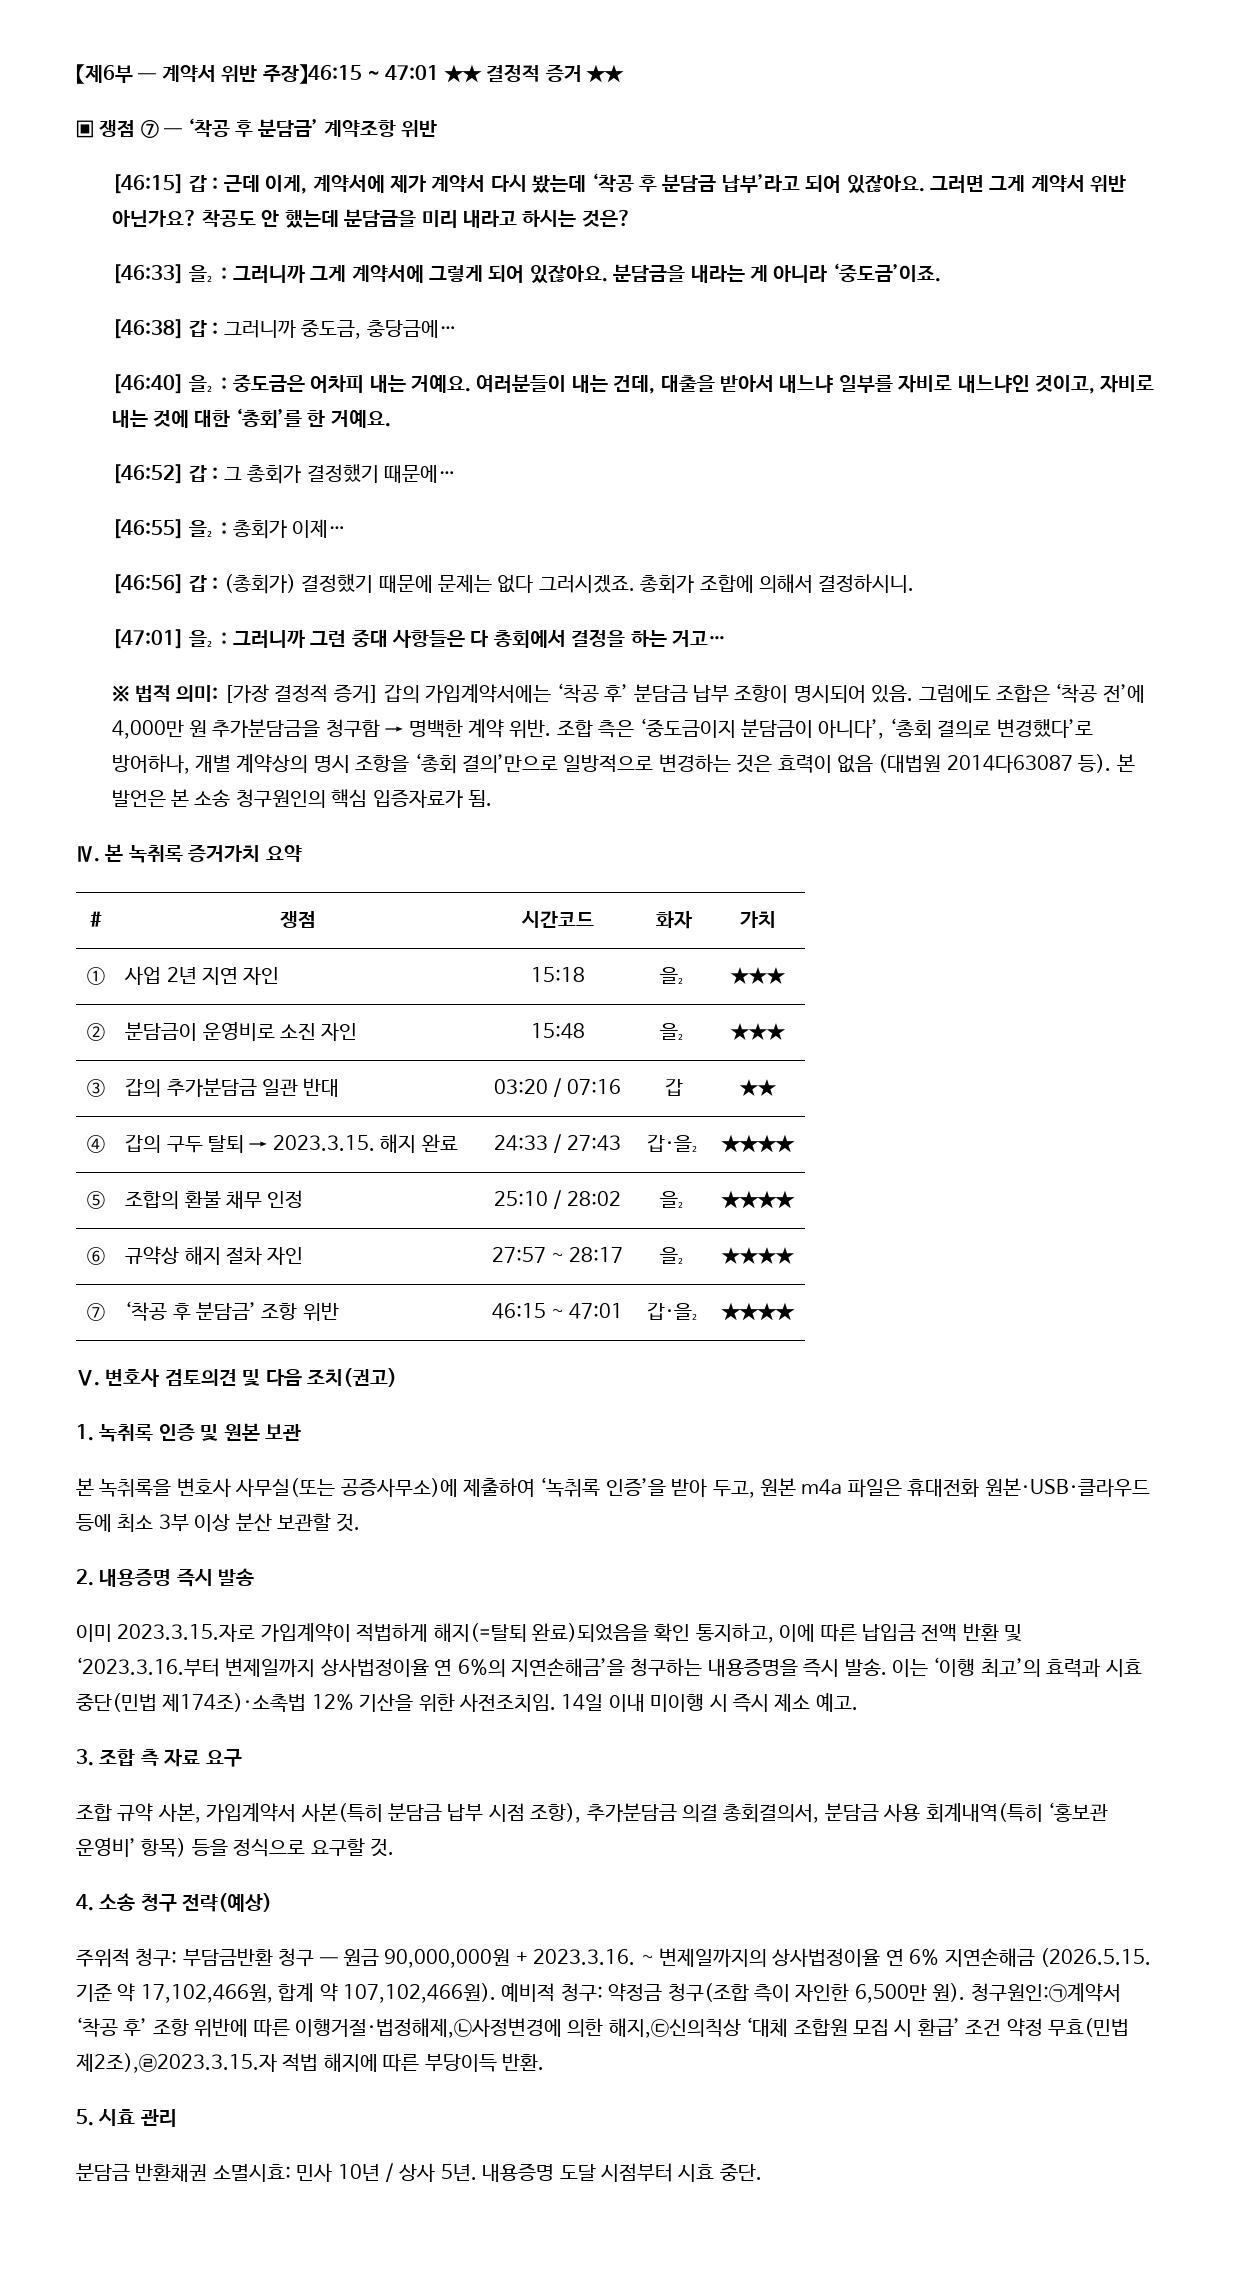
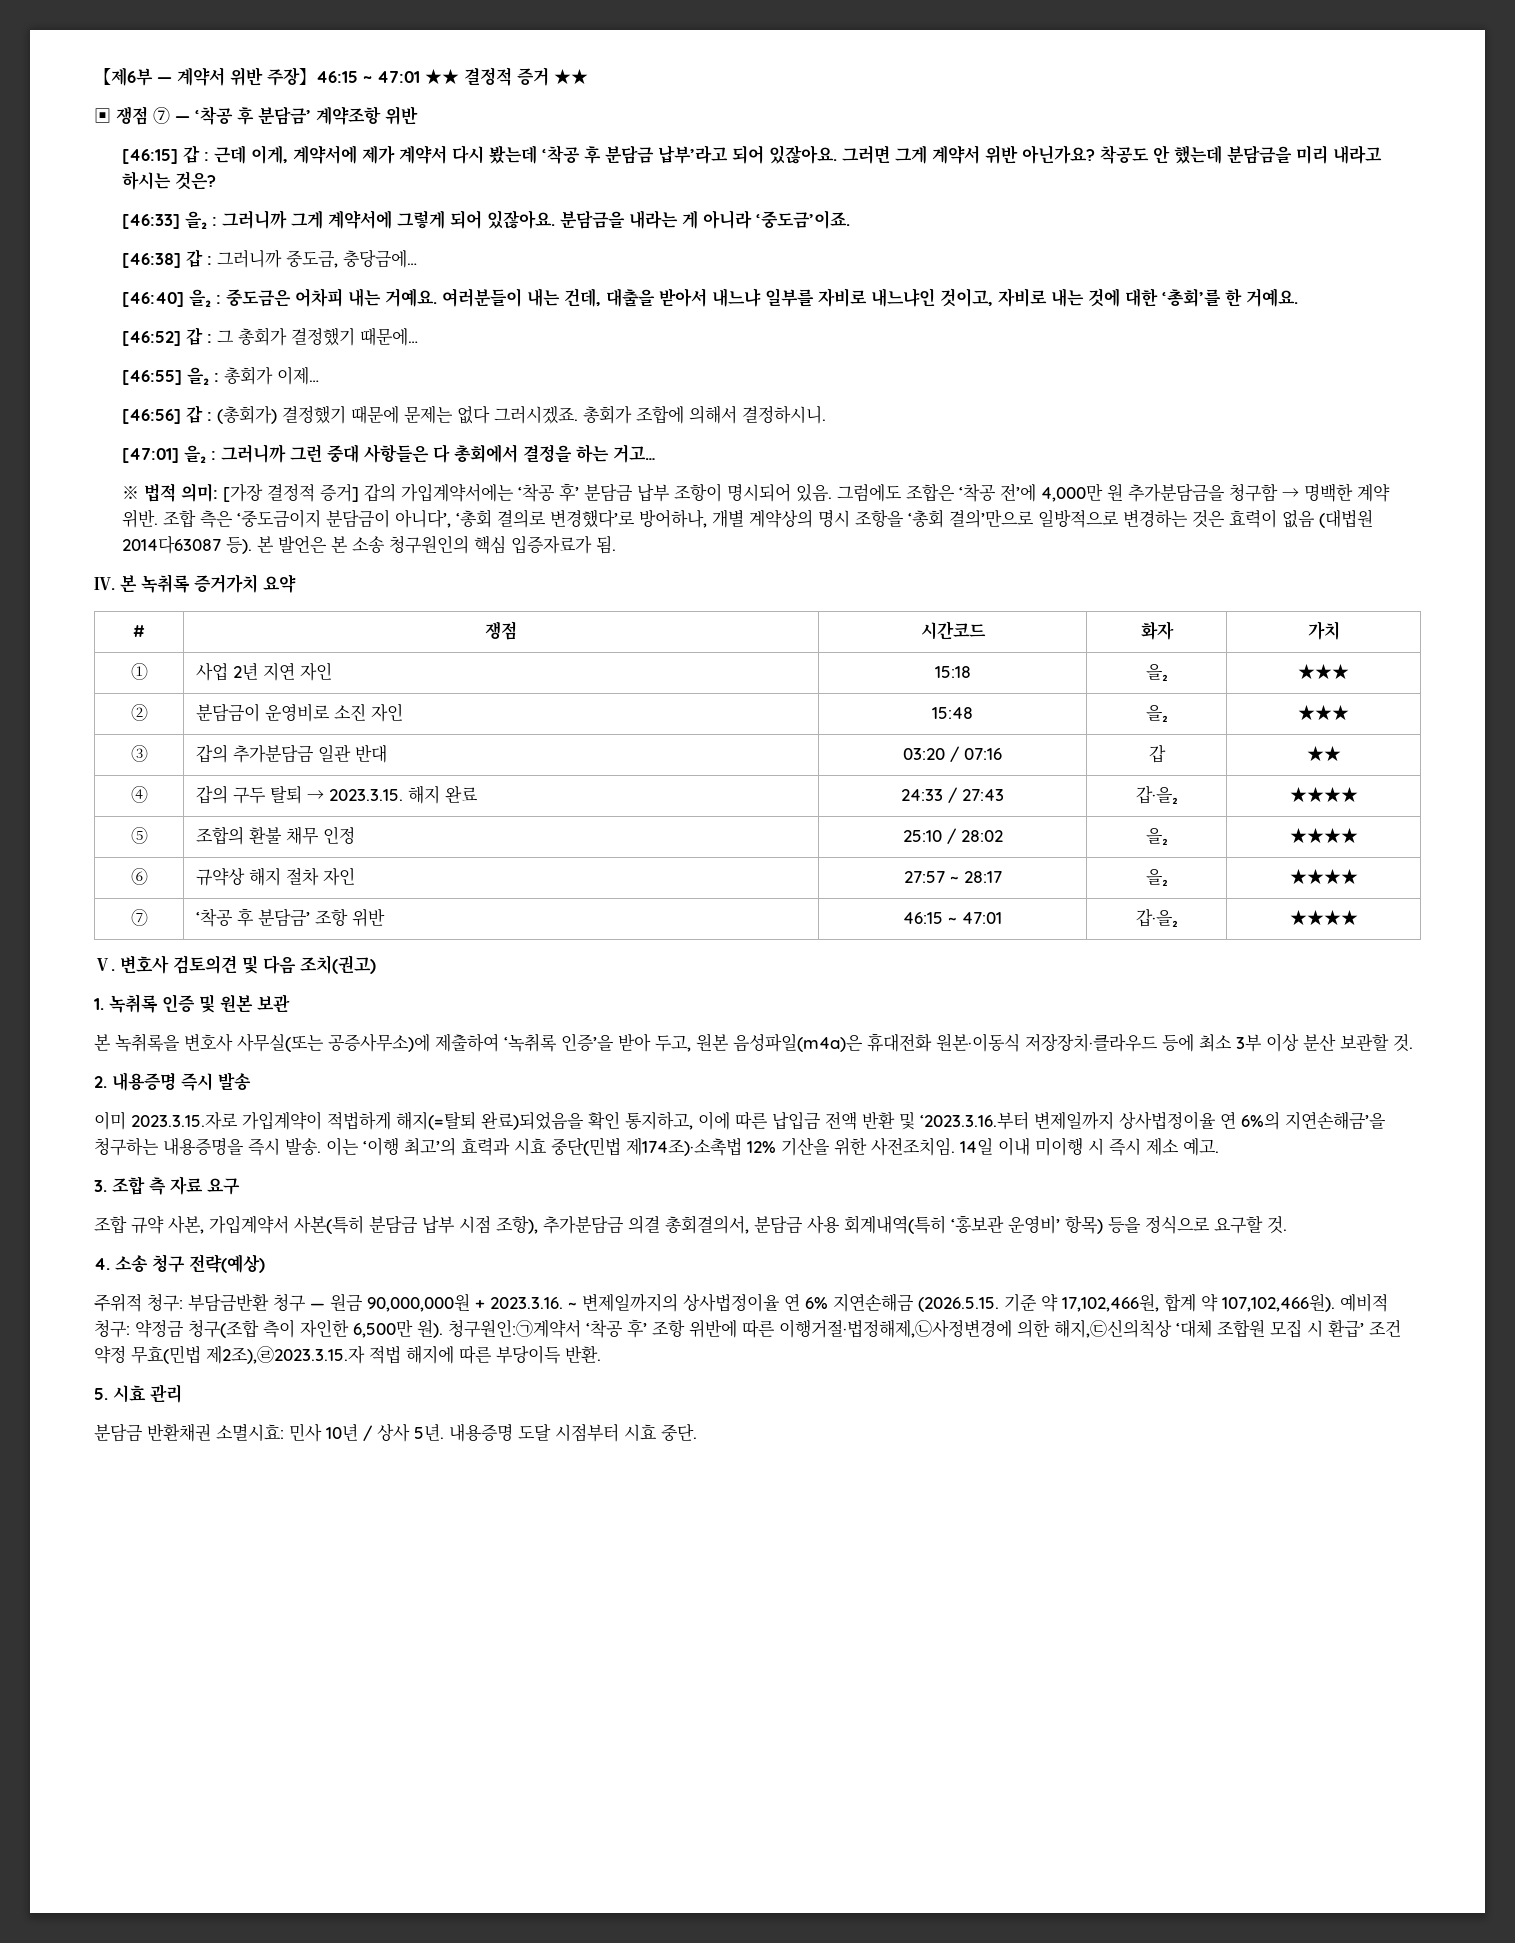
- 본 녹취록을 변호사 사무실(또는 공증사무소)에 제출하여 ‘녹취록 인증’을 받아 두고, 원본 m4a 파일은 휴대전화 원본·USB·클라우드 등에 최소 3부 이상 분산 보관할 것.
+ 본 녹취록을 변호사 사무실(또는 공증사무소)에 제출하여 ‘녹취록 인증’을 받아 두고, 원본 음성파일(m4a)은 휴대전화 원본·이동식 저장장치·클라우드 등에 최소 3부 이상 분산 보관할 것.

